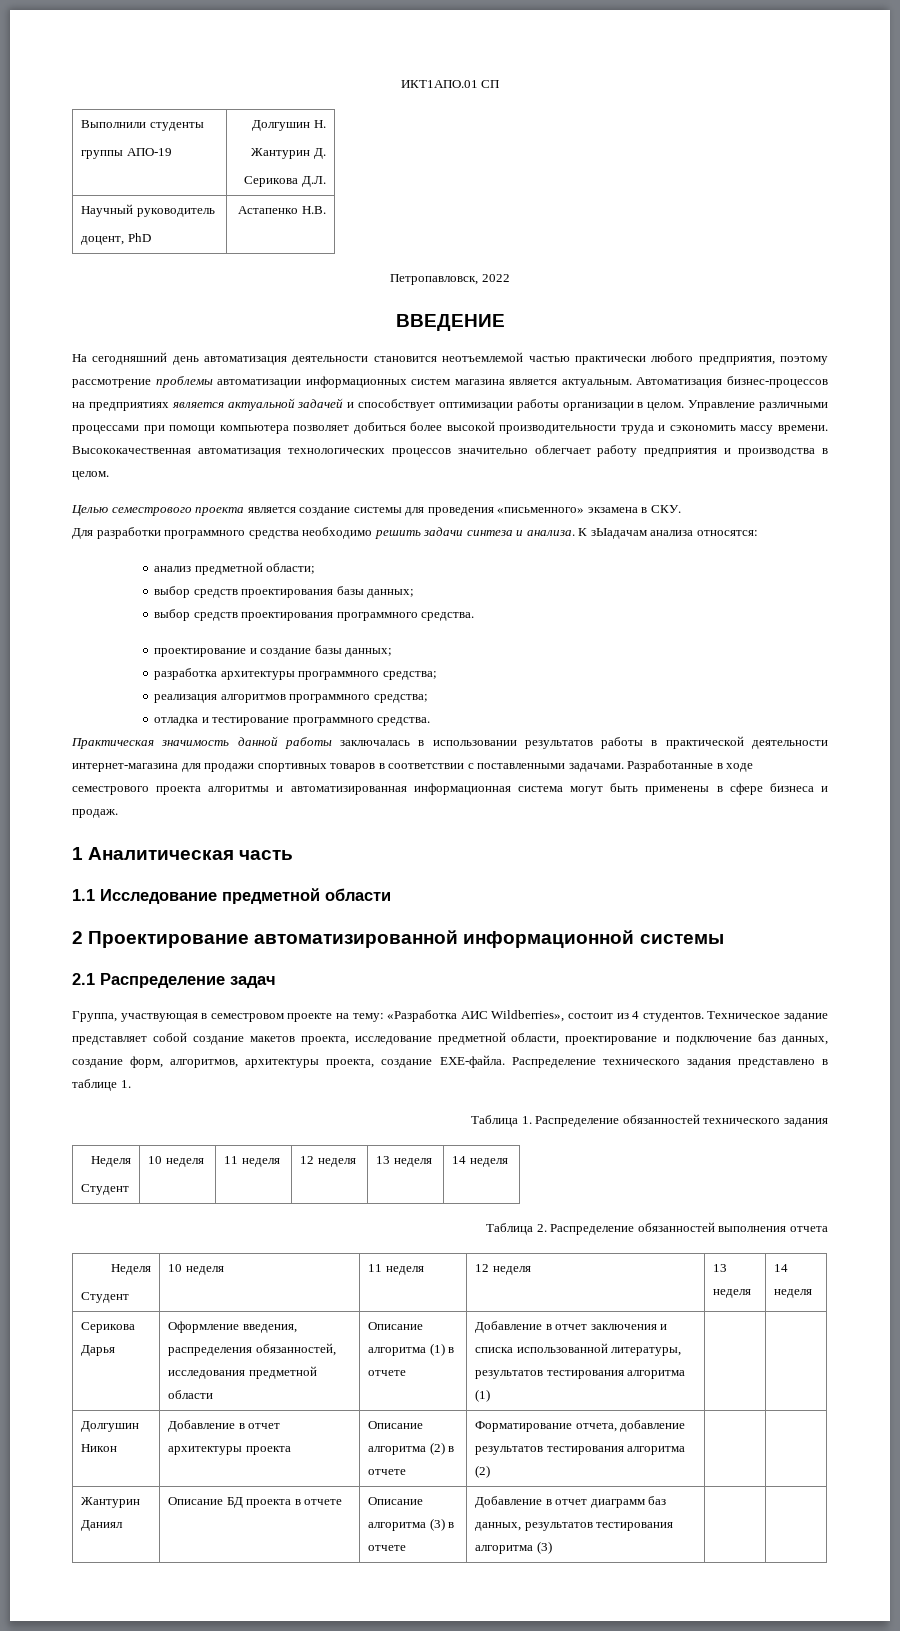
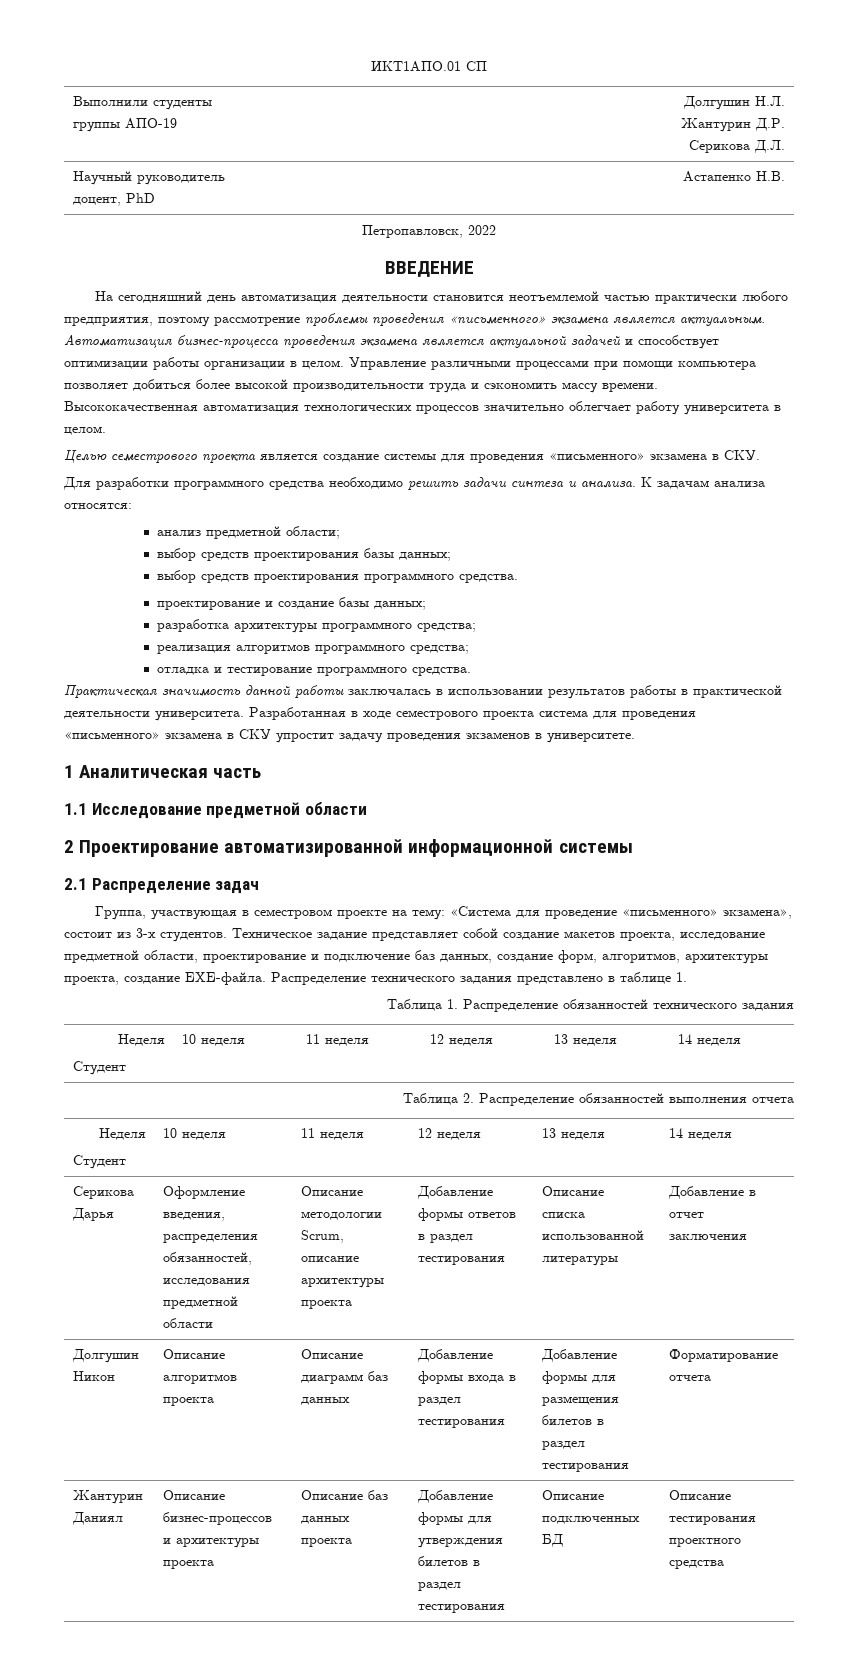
  Выполнили студенты
- группы АПО-19 | Долгушин Н.
- Жантурин Д.
+ группы АПО-19 | Долгушин Н.Л.
+ Жантурин Д.Р.
- На сегодняшний день автоматизация деятельности становится неотъемлемой частью практически любого предприятия, поэтому рассмотрение проблемы автоматизации информационных систем магазина является актуальным. Автоматизация бизнес-процессов на предприятиях является актуальной задачей и способствует оптимизации работы организации в целом.
+ На сегодняшний день автоматизация деятельности становится неотъемлемой частью практически любого предприятия, поэтому рассмотрение проблемы проведения «письменного» экзамена является актуальным. Автоматизация бизнес-процесса проведения экзамена является актуальной задачей и способствует оптимизации работы организации в целом.
- Высококачественная автоматизация технологических процессов значительно облегчает работу предприятия и производства в целом.
+ Высококачественная автоматизация технологических процессов значительно облегчает работу университета в целом.
- К зЫадачам анализа относятся:
+ К задачам анализа относятся:
- Практическая значимость данной работы заключалась в использовании результатов работы в практической деятельности интернет-магазина для продажи спортивных товаров в соответствии с поставленными задачами. Разработанные в ходе семестрового проекта алгоритмы и автоматизированная информационная система могут быть применены в сфере бизнеса и продаж.
+ Практическая значимость данной работы заключалась в использовании результатов работы в практической деятельности университета. Разработанная в ходе семестрового проекта система для проведения «письменного» экзамена в СКУ упростит задачу проведения экзаменов в университете.
- Группа, участвующая в семестровом проекте на тему: «Разработка АИС Wildberries», состоит из 4 студентов.
+ Группа, участвующая в семестровом проекте на тему: «Система для проведение «письменного» экзамена», состоит из 3-х студентов.
- Серикова Дарья | Оформление введения, распределения обязанностей, исследования предметной области | Описание алгоритма (1) в отчете | Добавление в отчет заключения и списка использованной литературы, результатов тестирования алгоритма (1) | |
- Долгушин Никон | Добавление в отчет архитектуры проекта | Описание алгоритма (2) в отчете | Форматирование отчета, добавление результатов тестирования алгоритма (2) | |
+ Серикова Дарья | Оформление введения, распределения обязанностей, исследования предметной области | Описание методологии Scrum, описание архитектуры проекта | Добавление формы ответов в раздел тестирования | Описание списка использованной литературы | Добавление в отчет заключения
+ Долгушин Никон | Описание алгоритмов проекта | Описание диаграмм баз данных | Добавление формы входа в раздел тестирования | Добавление формы для размещения билетов в раздел тестирования | Форматирование отчета
- Жантурин Даниял | Описание БД проекта в отчете | Описание алгоритма (3) в отчете | Добавление в отчет диаграмм баз данных, результатов тестирования алгоритма (3) | |
+ Жантурин Даниял | Описание бизнес-процессов и архитектуры проекта | Описание баз данных проекта | Добавление формы для утверждения билетов в раздел тестирования | Описание подключенных БД | Описание тестирования проектного средства

